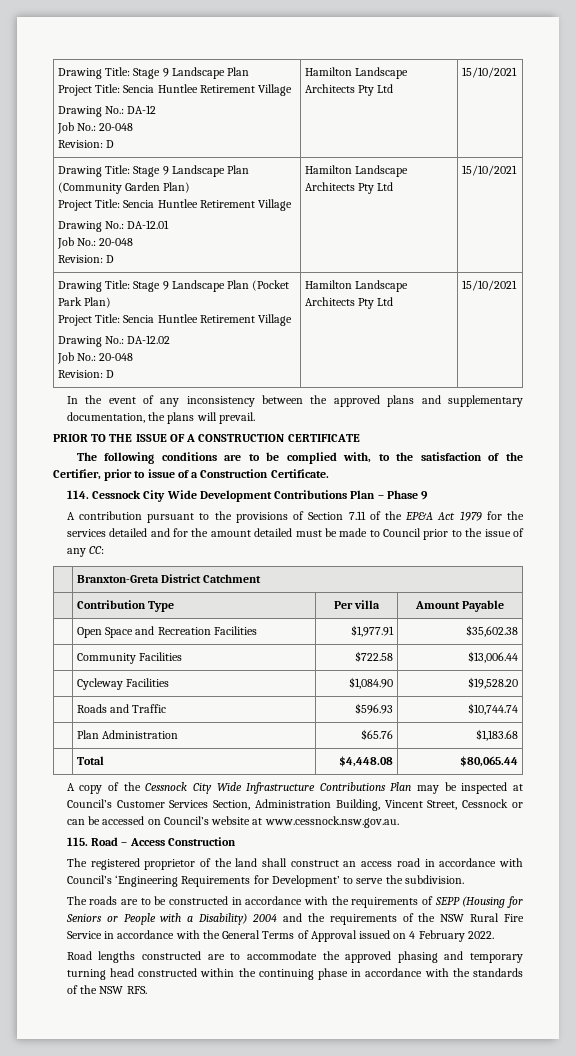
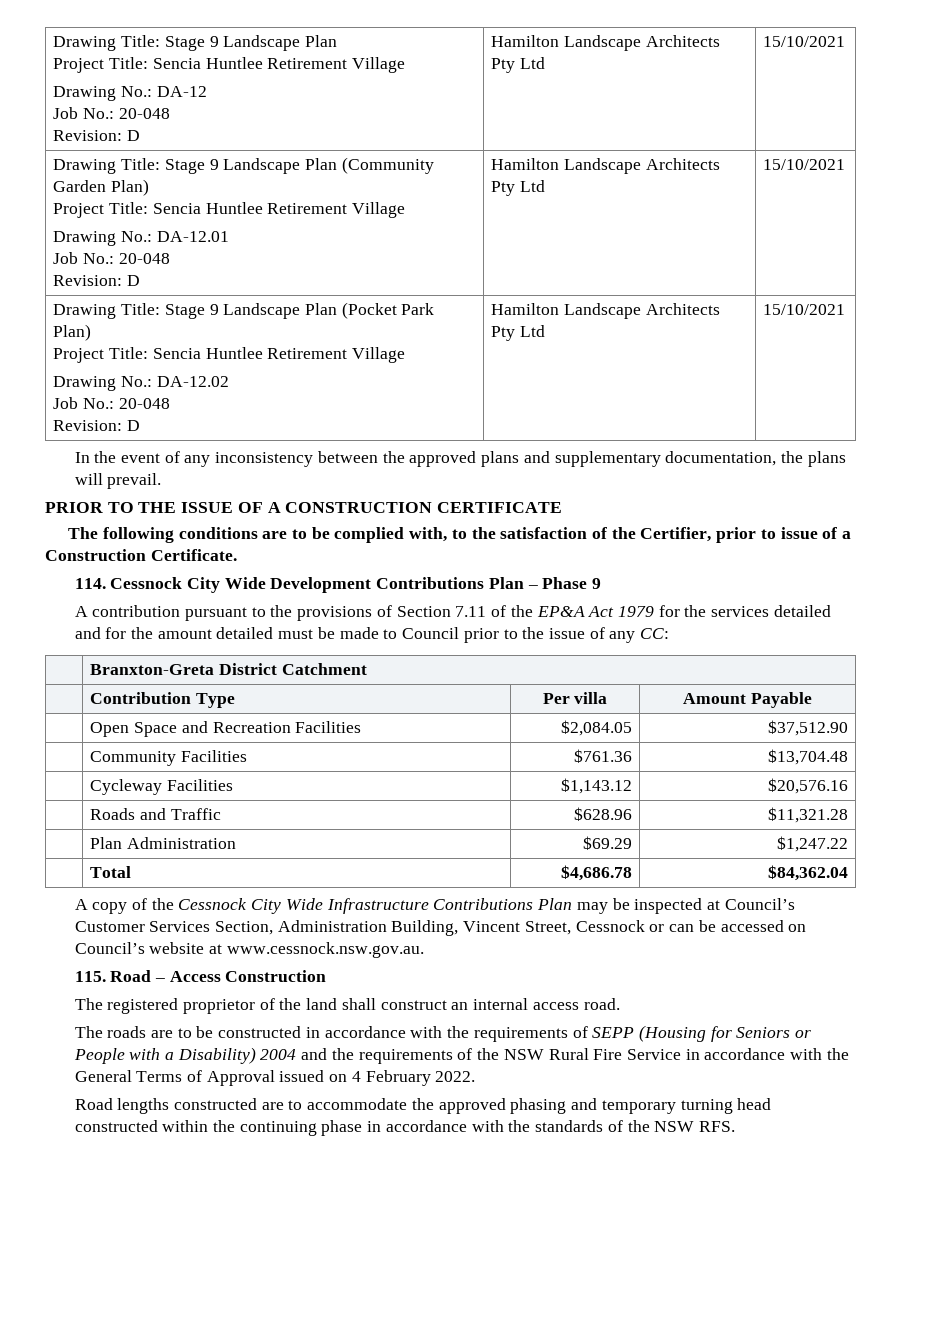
- | Open Space and Recreation Facilities | $1,977.91 | $35,602.38
+ | Open Space and Recreation Facilities | $2,084.05 | $37,512.90
- | Community Facilities | $722.58 | $13,006.44
+ | Community Facilities | $761.36 | $13,704.48
- | Cycleway Facilities | $1,084.90 | $19,528.20
+ | Cycleway Facilities | $1,143.12 | $20,576.16
- | Roads and Traffic | $596.93 | $10,744.74
+ | Roads and Traffic | $628.96 | $11,321.28
- | Plan Administration | $65.76 | $1,183.68
+ | Plan Administration | $69.29 | $1,247.22
- | Total | $4,448.08 | $80,065.44
+ | Total | $4,686.78 | $84,362.04
- The registered proprietor of the land shall construct an access road in accordance with Council’s ‘Engineering Requirements for Development’ to serve the subdivision.
+ The registered proprietor of the land shall construct an internal access road.

